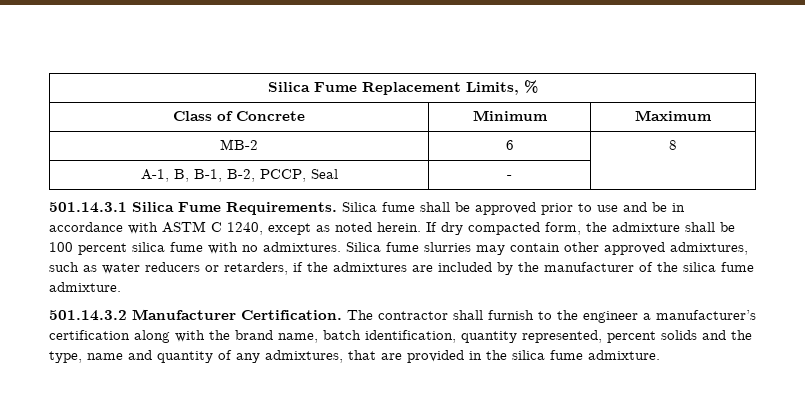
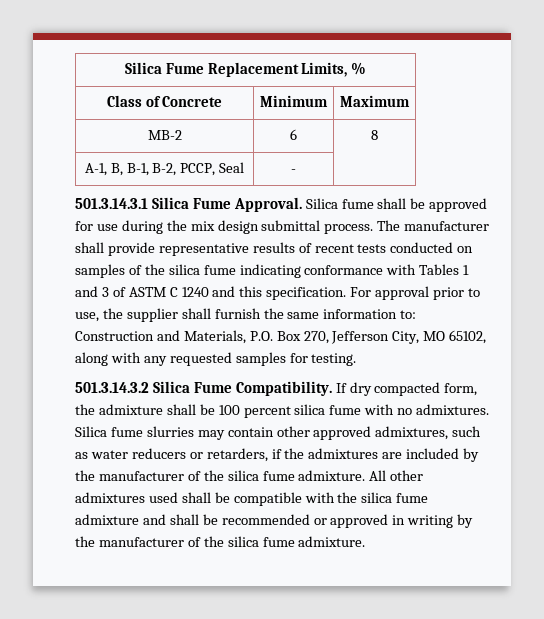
- 501.14.3.1 Silica Fume Requirements.
+ 501.3.14.3.1 Silica Fume Approval.
- Silica fume shall be approved prior to use and be in accordance with ASTM C 1240, except as noted herein.
+ Silica fume shall be approved for use during the mix design submittal process. The manufacturer shall provide representative results of recent tests conducted on samples of the silica fume indicating conformance with Tables 1 and 3 of ASTM C 1240 and this specification. For approval prior to use, the supplier shall furnish the same information to: Construction and Materials, P.O. Box 270, Jefferson City, MO 65102, along with any requested samples for testing.
+ 501.3.14.3.2 Silica Fume Compatibility.
- Silica fume slurries may contain other approved admixtures, such as water reducers or retarders, if the admixtures are included by the manufacturer of the silica fume admixture.
- 501.14.3.2 Manufacturer Certification. The contractor shall furnish to the engineer a manufacturer’s certification along with the brand name, batch identification, quantity represented, percent solids and the type, name and quantity of any admixtures, that are provided in the silica fume admixture.
+ Silica fume slurries may contain other approved admixtures, such as water reducers or retarders, if the admixtures are included by the manufacturer of the silica fume admixture. All other admixtures used shall be compatible with the silica fume admixture and shall be recommended or approved in writing by the manufacturer of the silica fume admixture.

